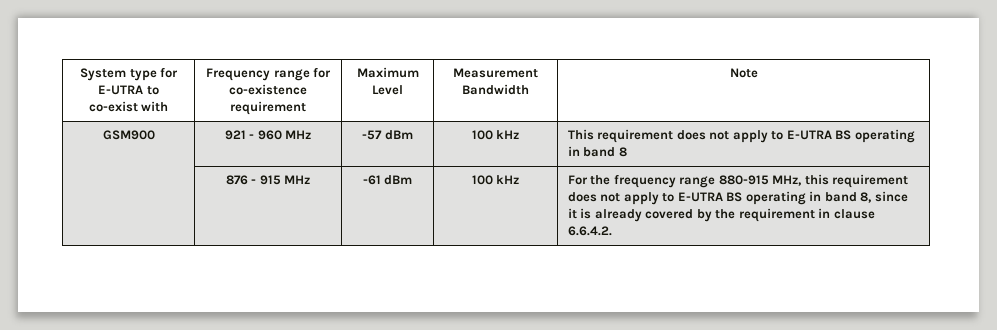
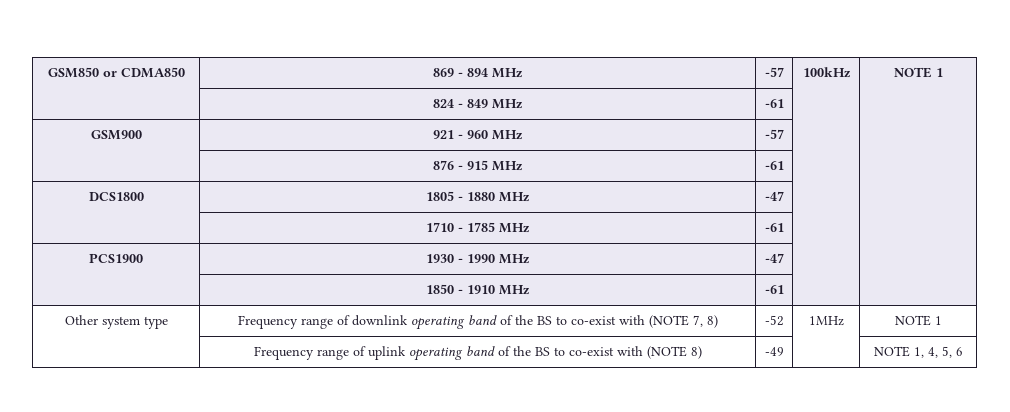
- System type for E-UTRA to co-exist with | Frequency range for co-existence requirement | Maximum Level | Measurement Bandwidth | Note
+ GSM850 or CDMA850 | 869 - 894 MHz | -57 | 100kHz | NOTE 1
+ | 824 - 849 MHz | -61 | |
- GSM900 | 921 - 960 MHz | -57 dBm | 100 kHz | This requirement does not apply to E-UTRA BS operating in band 8
+ GSM900 | 921 - 960 MHz | -57 | |
- | 876 - 915 MHz | -61 dBm | 100 kHz | For the frequency range 880-915 MHz, this requirement does not apply to E-UTRA BS operating in band 8, since it is already covered by the requirement in clause 6.6.4.2.
+ | 876 - 915 MHz | -61 | |
+ DCS1800 | 1805 - 1880 MHz | -47 | |
+ | 1710 - 1785 MHz | -61 | |
+ PCS1900 | 1930 - 1990 MHz | -47 | |
+ | 1850 - 1910 MHz | -61 | |
+ Other system type | Frequency range of downlink operating band of the BS to co-exist with (NOTE 7, 8) | -52 | 1MHz | NOTE 1
+ | Frequency range of uplink operating band of the BS to co-exist with (NOTE 8) | -49 | | NOTE 1, 4, 5, 6

